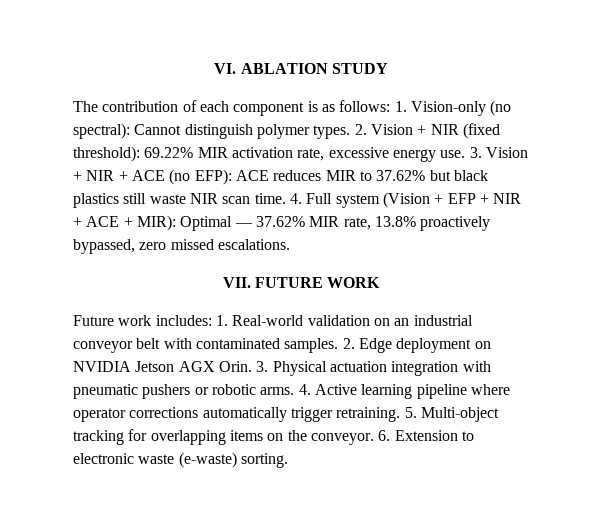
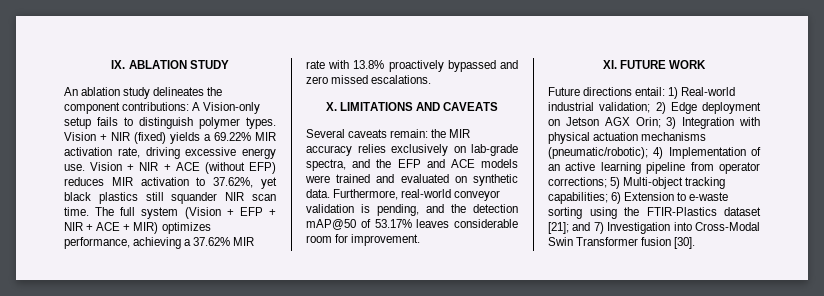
- VI. ABLATION STUDY
+ IX. ABLATION STUDY
- The contribution of each component is as follows: 1. Vision-only (no spectral): Cannot distinguish polymer types.
+ An ablation study delineates the component contributions: A Vision-only setup fails to distinguish polymer types.
- 2. Vision + NIR (fixed threshold): 69.22% MIR activation rate, excessive energy use.
+ Vision + NIR (fixed) yields a 69.22% MIR activation rate, driving excessive energy use.
- 3. Vision + NIR + ACE (no EFP): ACE reduces MIR to 37.62% but black plastics still waste NIR scan time.
+ Vision + NIR + ACE (without EFP) reduces MIR activation to 37.62%, yet black plastics still squander NIR scan time.
- 4. Full system (Vision + EFP + NIR + ACE + MIR): Optimal — 37.62% MIR rate, 13.8% proactively bypassed, zero missed escalations.
- VII. FUTURE WORK
- Future work includes: 1. Real-world validation on an industrial conveyor belt with contaminated samples. 2. Edge deployment on NVIDIA Jetson AGX Orin. 3. Physical actuation integration with pneumatic pushers or robotic arms. 4. Active learning pipeline where operator corrections automatically trigger retraining. 5. Multi-object tracking for overlapping items on the conveyor. 6. Extension to electronic waste (e-waste) sorting.
+ The full system (Vision + EFP + NIR + ACE + MIR) optimizes performance, achieving a 37.62% MIR rate with 13.8% proactively bypassed and zero missed escalations.
+ X. LIMITATIONS AND CAVEATS
+ Several caveats remain: the MIR accuracy relies exclusively on lab-grade spectra, and the EFP and ACE models were trained and evaluated on synthetic data. Furthermore, real-world conveyor validation is pending, and the detection mAP@50 of 53.17% leaves considerable room for improvement.
+ XI. FUTURE WORK
+ Future directions entail: 1) Real-world industrial validation; 2) Edge deployment on Jetson AGX Orin; 3) Integration with physical actuation mechanisms (pneumatic/robotic); 4) Implementation of an active learning pipeline from operator corrections; 5) Multi-object tracking capabilities; 6) Extension to e-waste sorting using the FTIR-Plastics dataset [21]; and 7) Investigation into Cross-Modal Swin Transformer fusion [30].

